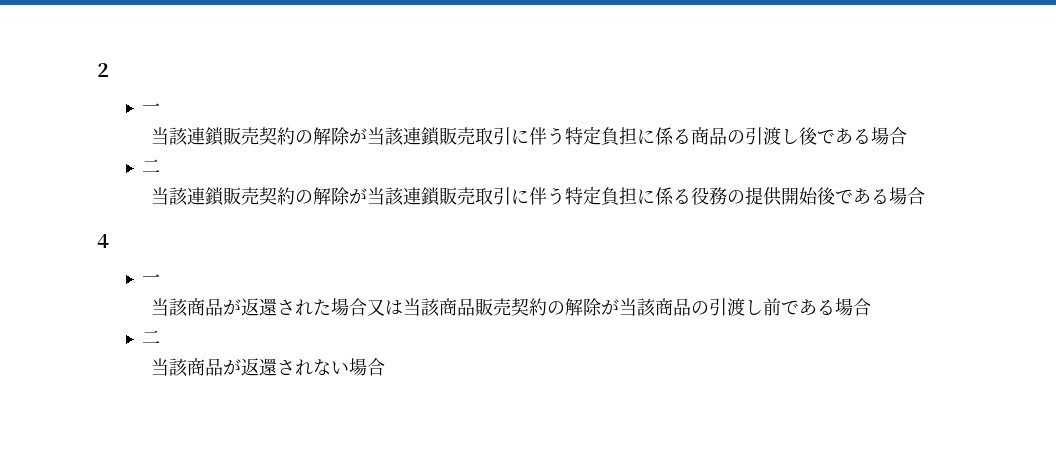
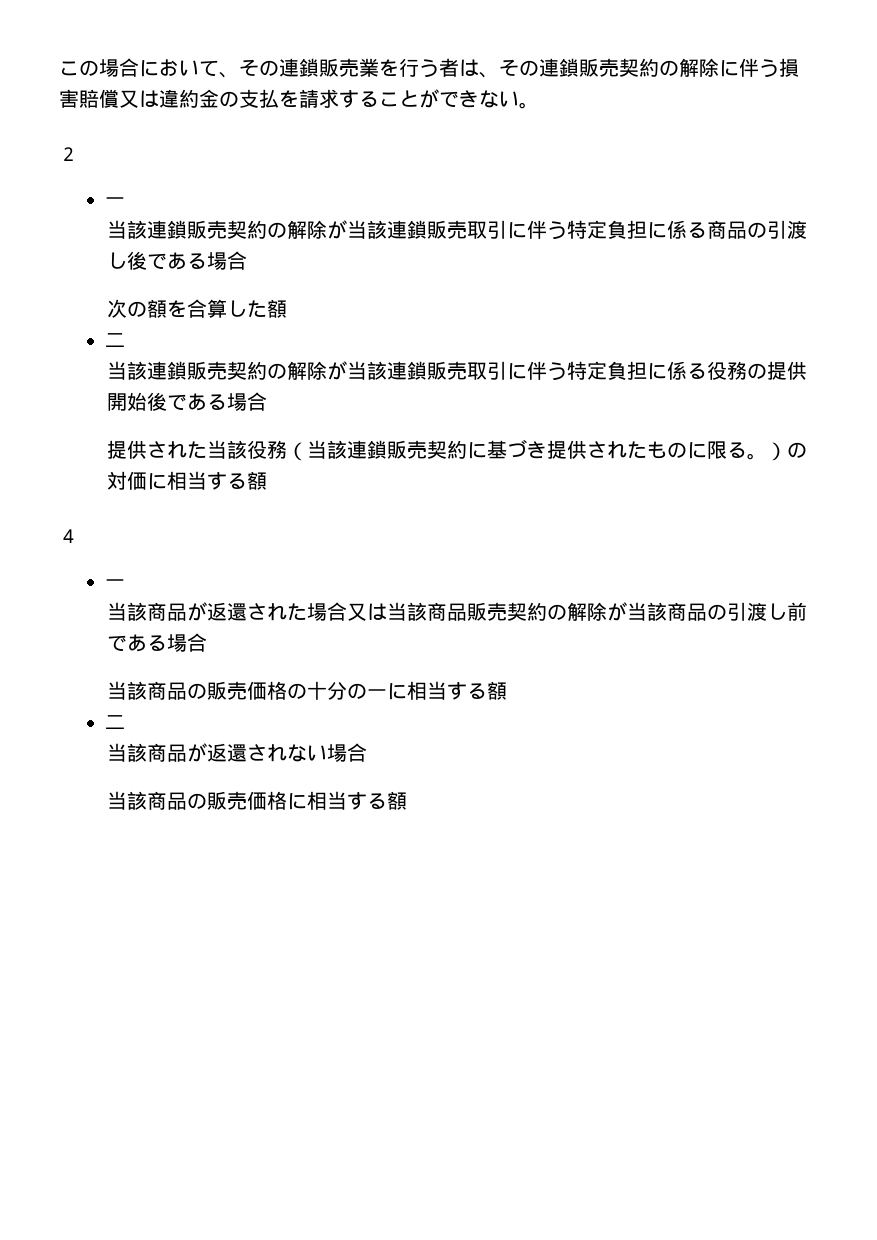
+ この場合において、その連鎖販売業を行う者は、その連鎖販売契約の解除に伴う損害賠償又は違約金の支払を請求することができない。
+ 次の額を合算した額
+ 提供された当該役務（当該連鎖販売契約に基づき提供されたものに限る。）の対価に相当する額
+ 当該商品の販売価格の十分の一に相当する額
+ 当該商品の販売価格に相当する額

